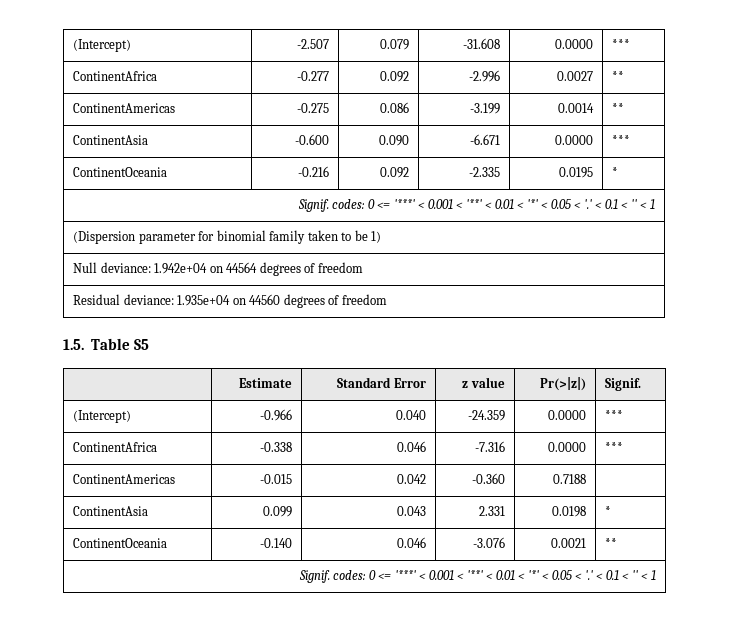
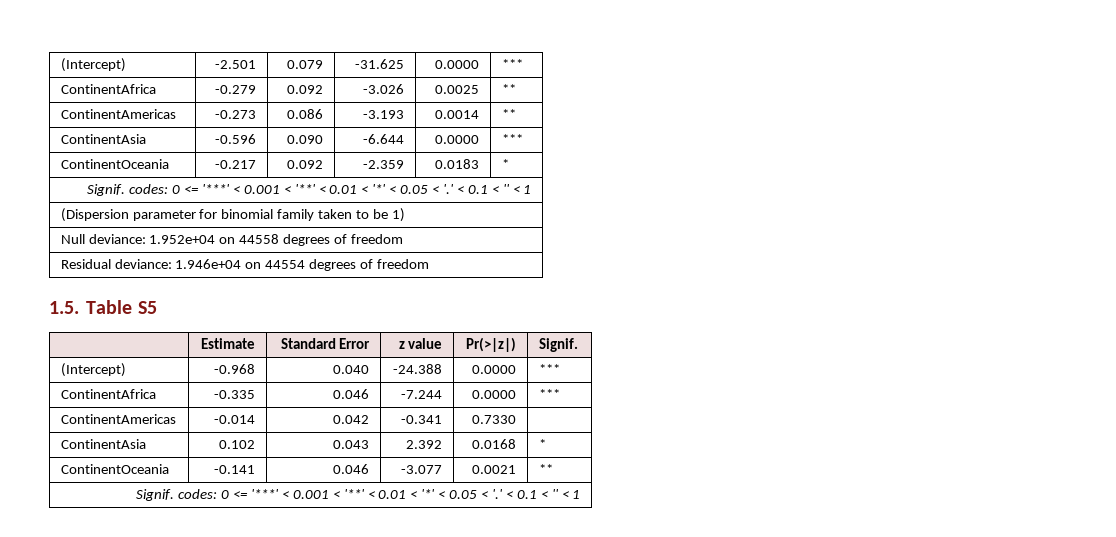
- (Intercept) | -2.507 | 0.079 | -31.608 | 0.0000 | ***
- ContinentAfrica | -0.277 | 0.092 | -2.996 | 0.0027 | **
+ (Intercept) | -2.501 | 0.079 | -31.625 | 0.0000 | ***
+ ContinentAfrica | -0.279 | 0.092 | -3.026 | 0.0025 | **
- ContinentAmericas | -0.275 | 0.086 | -3.199 | 0.0014 | **
+ ContinentAmericas | -0.273 | 0.086 | -3.193 | 0.0014 | **
- ContinentAsia | -0.600 | 0.090 | -6.671 | 0.0000 | ***
+ ContinentAsia | -0.596 | 0.090 | -6.644 | 0.0000 | ***
- ContinentOceania | -0.216 | 0.092 | -2.335 | 0.0195 | *
+ ContinentOceania | -0.217 | 0.092 | -2.359 | 0.0183 | *
- Null deviance: 1.942e+04 on 44564 degrees of freedom
+ Null deviance: 1.952e+04 on 44558 degrees of freedom
- Residual deviance: 1.935e+04 on 44560 degrees of freedom
+ Residual deviance: 1.946e+04 on 44554 degrees of freedom
- (Intercept) | -0.966 | 0.040 | -24.359 | 0.0000 | ***
- ContinentAfrica | -0.338 | 0.046 | -7.316 | 0.0000 | ***
+ (Intercept) | -0.968 | 0.040 | -24.388 | 0.0000 | ***
+ ContinentAfrica | -0.335 | 0.046 | -7.244 | 0.0000 | ***
- ContinentAmericas | -0.015 | 0.042 | -0.360 | 0.7188 |
- ContinentAsia | 0.099 | 0.043 | 2.331 | 0.0198 | *
+ ContinentAmericas | -0.014 | 0.042 | -0.341 | 0.7330 |
+ ContinentAsia | 0.102 | 0.043 | 2.392 | 0.0168 | *
- ContinentOceania | -0.140 | 0.046 | -3.076 | 0.0021 | **
+ ContinentOceania | -0.141 | 0.046 | -3.077 | 0.0021 | **

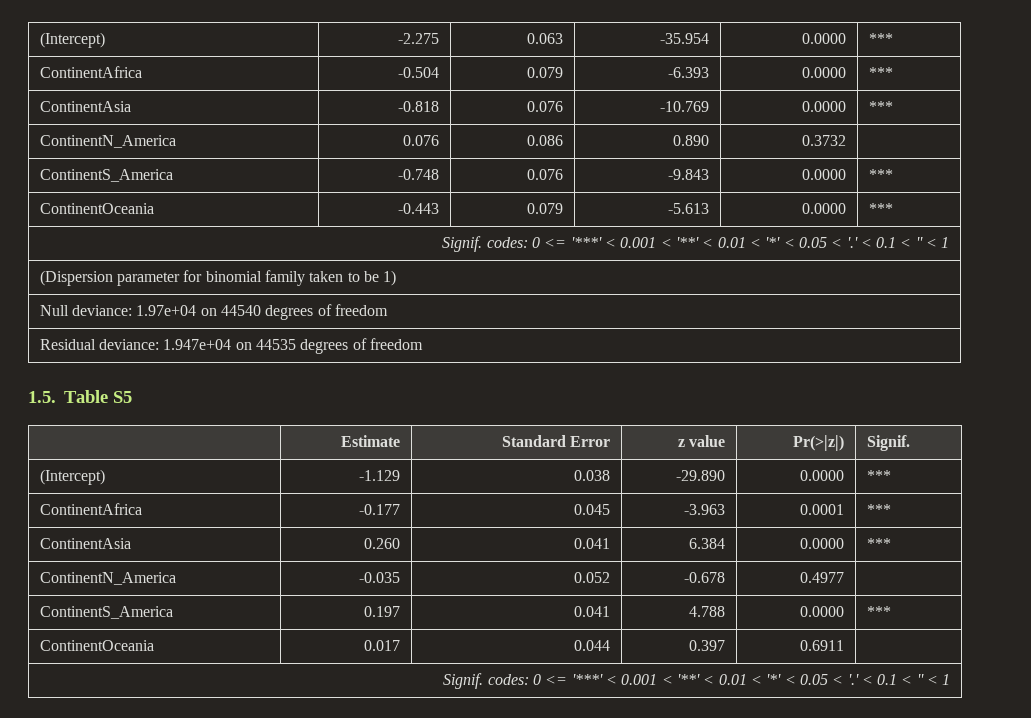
- (Intercept) | -2.501 | 0.079 | -31.625 | 0.0000 | ***
- ContinentAfrica | -0.279 | 0.092 | -3.026 | 0.0025 | **
- ContinentAmericas | -0.273 | 0.086 | -3.193 | 0.0014 | **
- ContinentAsia | -0.596 | 0.090 | -6.644 | 0.0000 | ***
- ContinentOceania | -0.217 | 0.092 | -2.359 | 0.0183 | *
+ (Intercept) | -2.275 | 0.063 | -35.954 | 0.0000 | ***
+ ContinentAfrica | -0.504 | 0.079 | -6.393 | 0.0000 | ***
+ ContinentAsia | -0.818 | 0.076 | -10.769 | 0.0000 | ***
+ ContinentN_America | 0.076 | 0.086 | 0.890 | 0.3732 |
+ ContinentS_America | -0.748 | 0.076 | -9.843 | 0.0000 | ***
+ ContinentOceania | -0.443 | 0.079 | -5.613 | 0.0000 | ***
- Null deviance: 1.952e+04 on 44558 degrees of freedom
+ Null deviance: 1.97e+04 on 44540 degrees of freedom
- Residual deviance: 1.946e+04 on 44554 degrees of freedom
+ Residual deviance: 1.947e+04 on 44535 degrees of freedom
- (Intercept) | -0.968 | 0.040 | -24.388 | 0.0000 | ***
- ContinentAfrica | -0.335 | 0.046 | -7.244 | 0.0000 | ***
- ContinentAmericas | -0.014 | 0.042 | -0.341 | 0.7330 |
- ContinentAsia | 0.102 | 0.043 | 2.392 | 0.0168 | *
- ContinentOceania | -0.141 | 0.046 | -3.077 | 0.0021 | **
+ (Intercept) | -1.129 | 0.038 | -29.890 | 0.0000 | ***
+ ContinentAfrica | -0.177 | 0.045 | -3.963 | 0.0001 | ***
+ ContinentAsia | 0.260 | 0.041 | 6.384 | 0.0000 | ***
+ ContinentN_America | -0.035 | 0.052 | -0.678 | 0.4977 |
+ ContinentS_America | 0.197 | 0.041 | 4.788 | 0.0000 | ***
+ ContinentOceania | 0.017 | 0.044 | 0.397 | 0.6911 |

